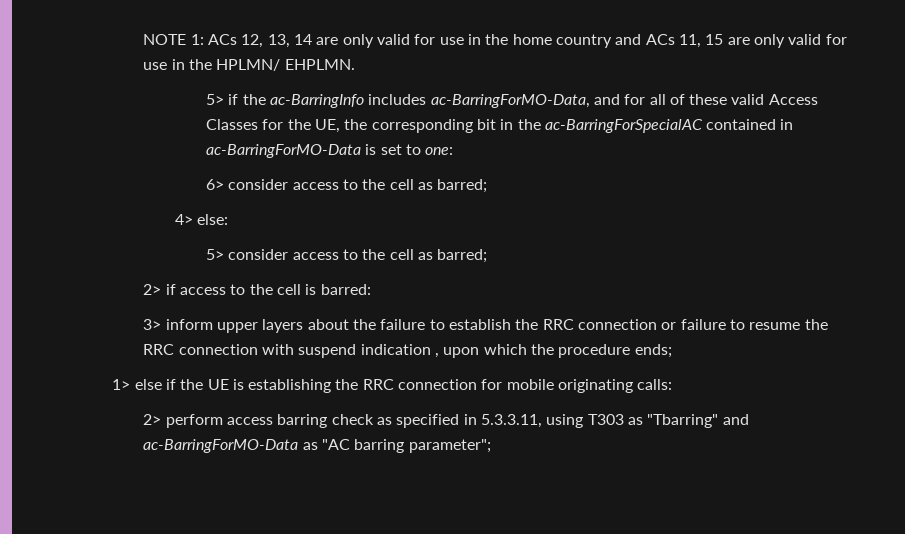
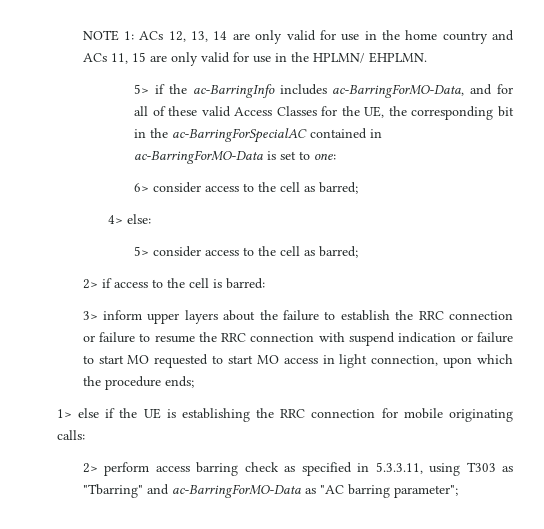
- 3> inform upper layers about the failure to establish the RRC connection or failure to resume the RRC connection with suspend indication , upon which the procedure ends;
+ 3> inform upper layers about the failure to establish the RRC connection or failure to resume the RRC connection with suspend indication or failure to start MO requested to start MO access in light connection, upon which the procedure ends;

